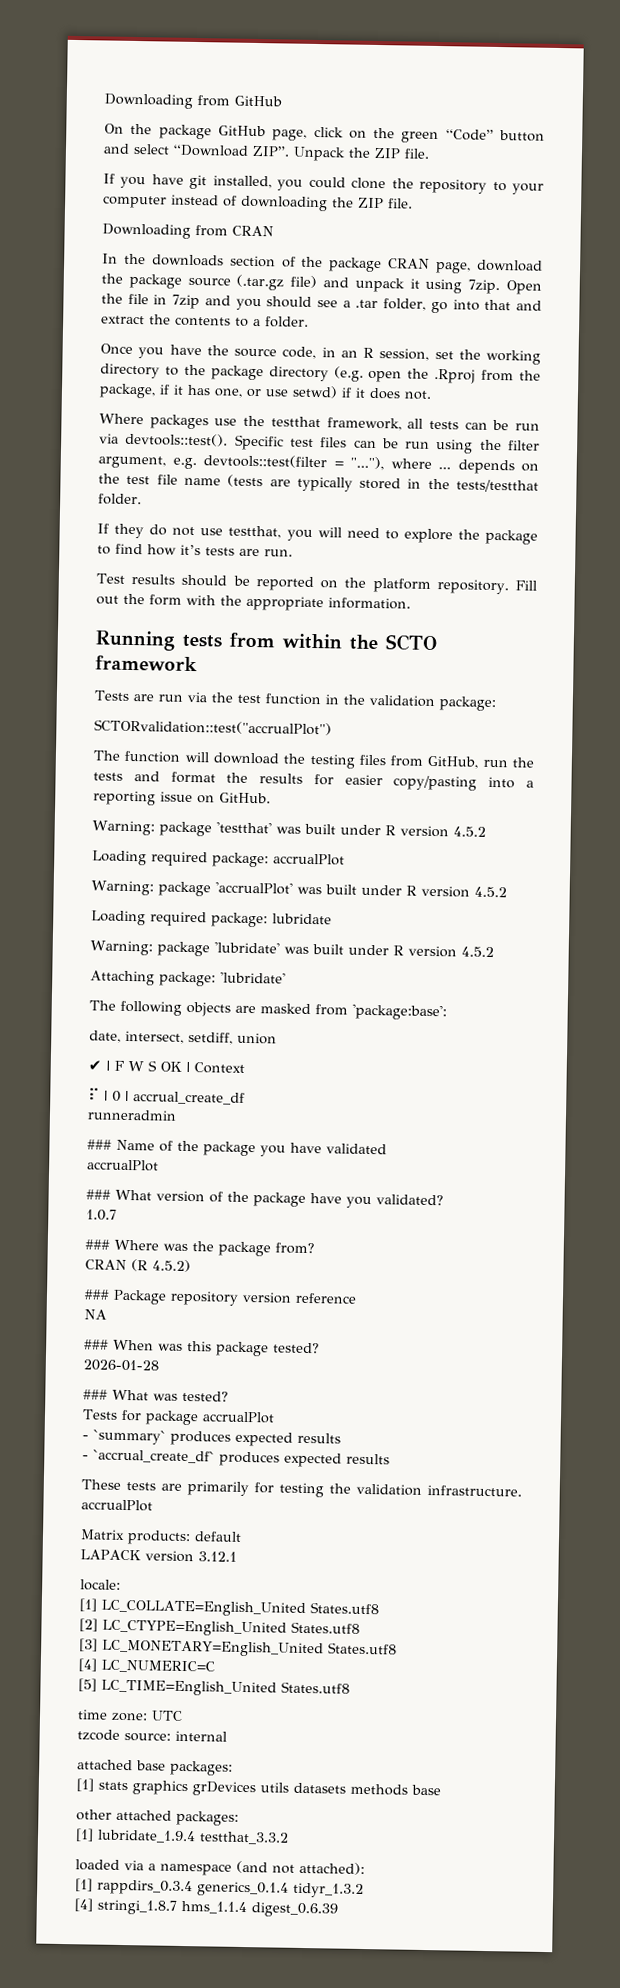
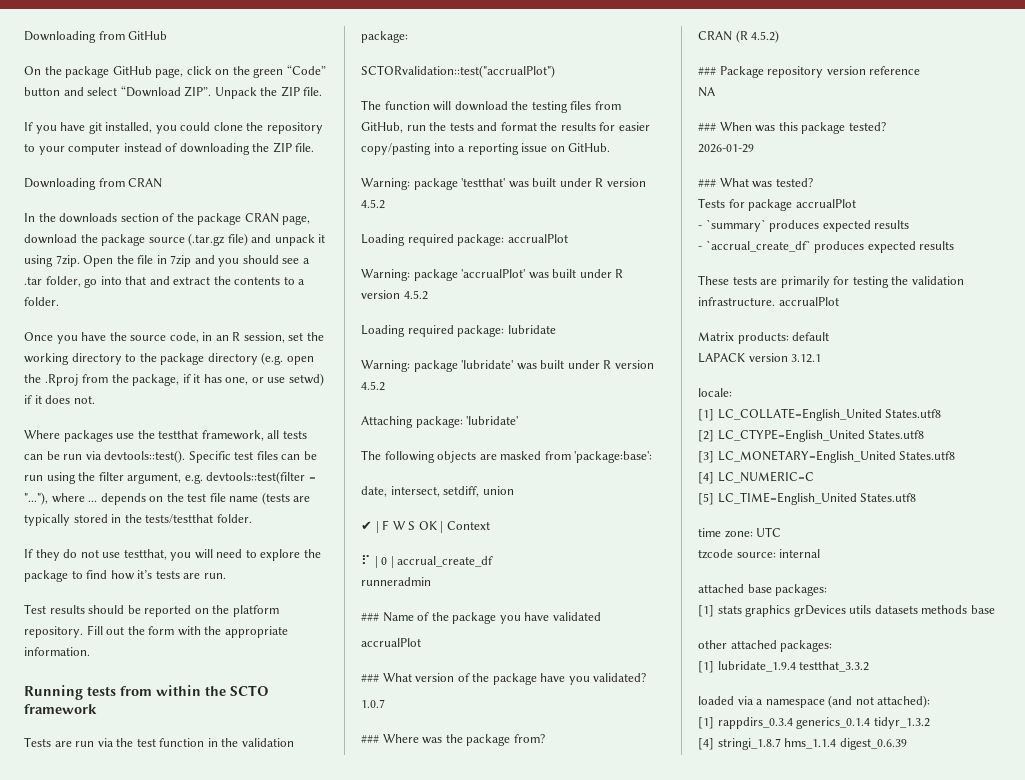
- 2026-01-28
+ 2026-01-29

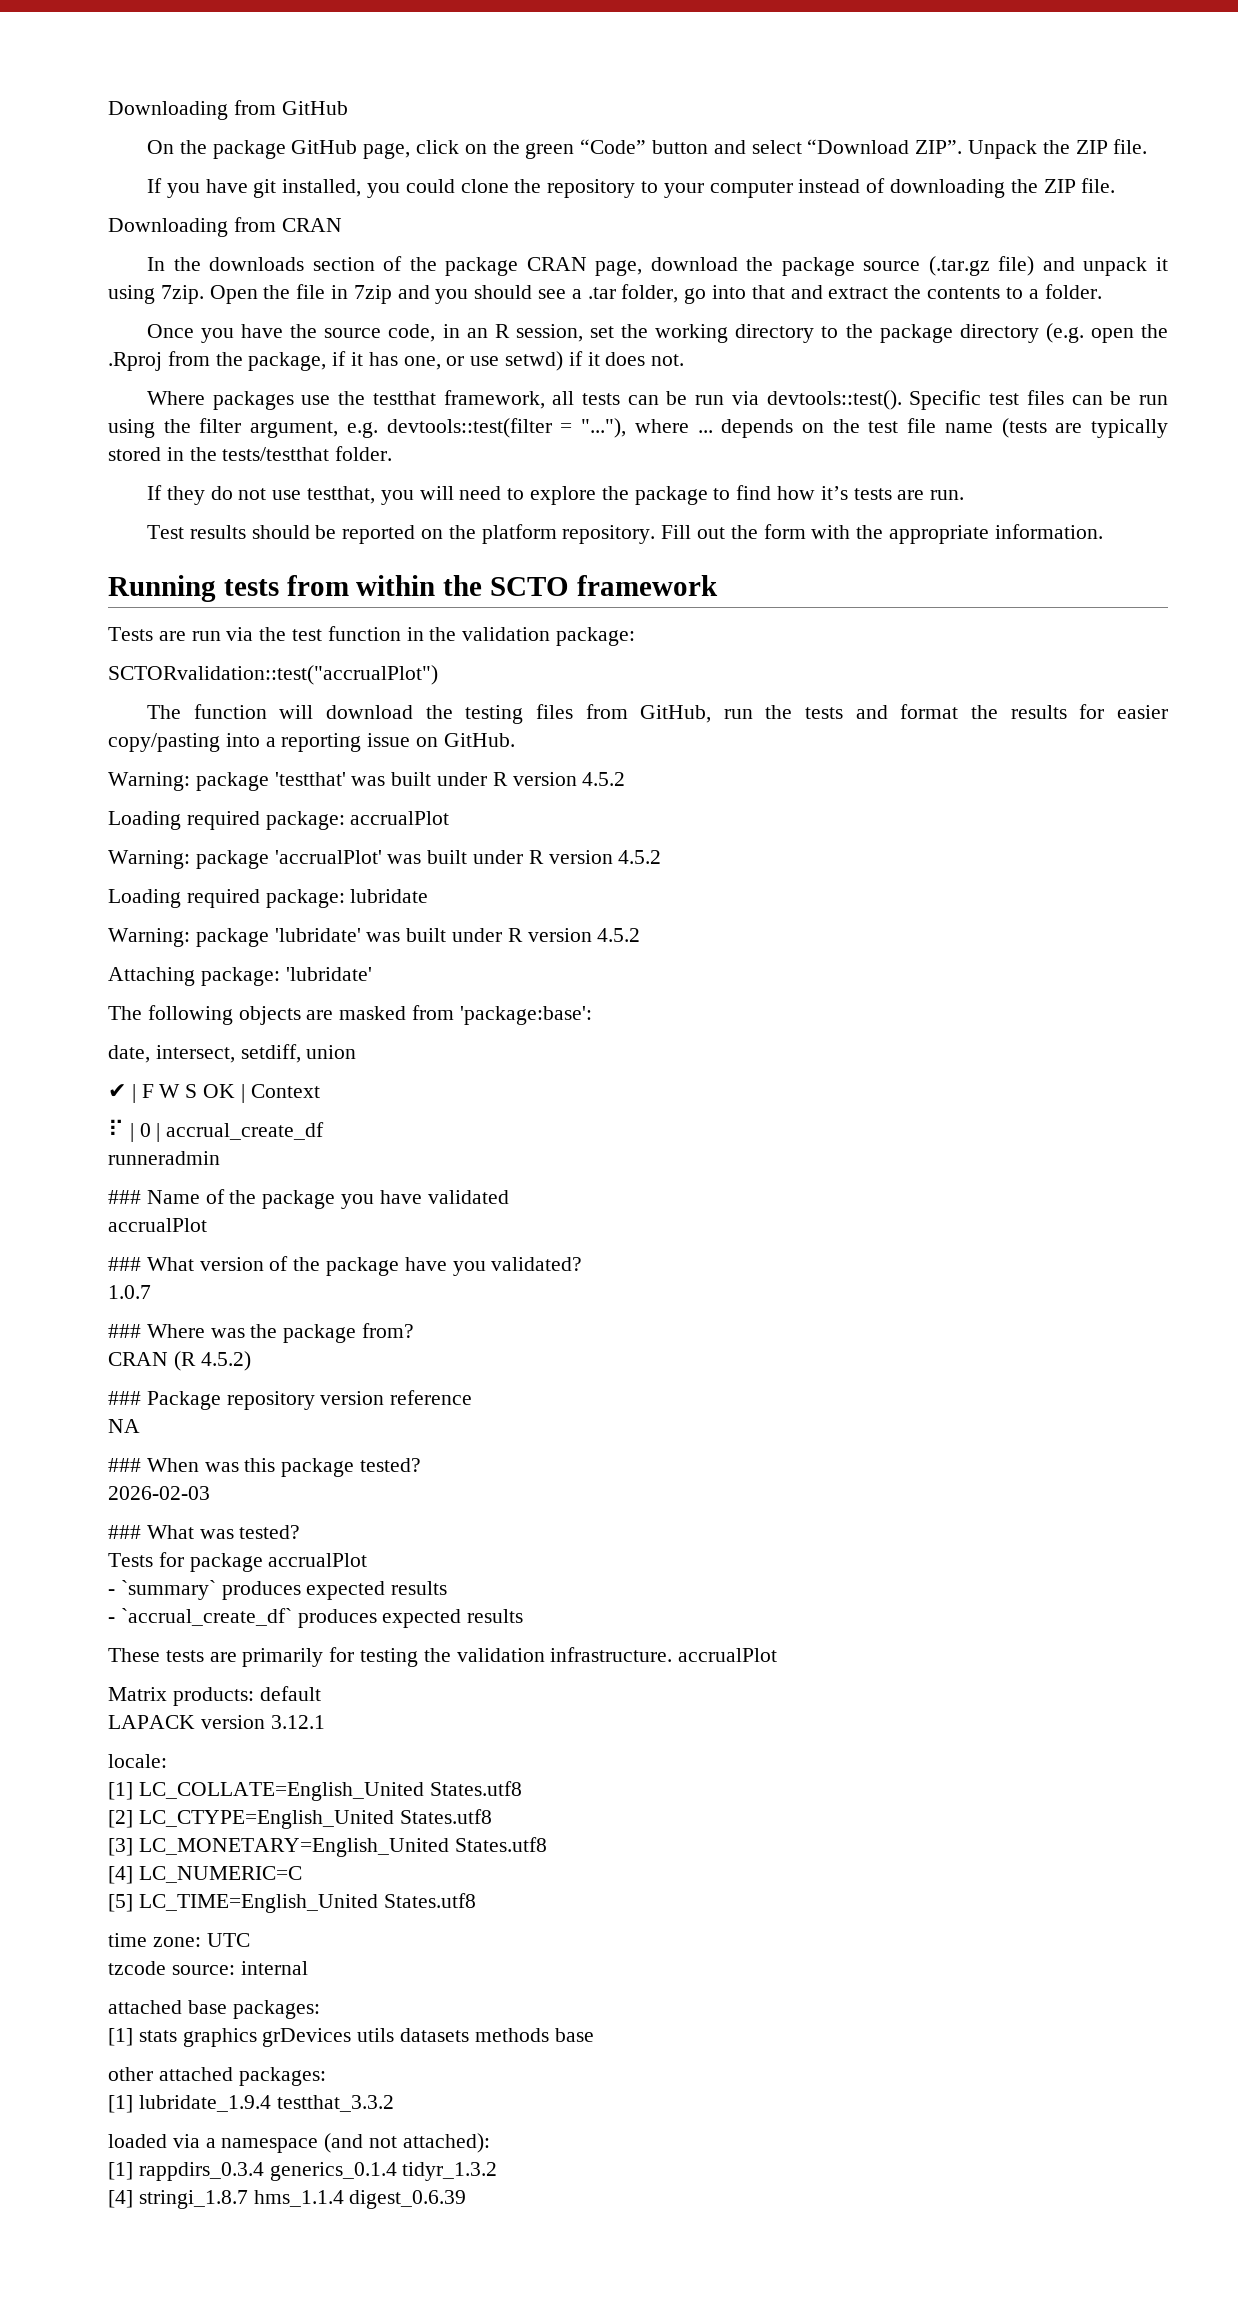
- 2026-01-29
+ 2026-02-03

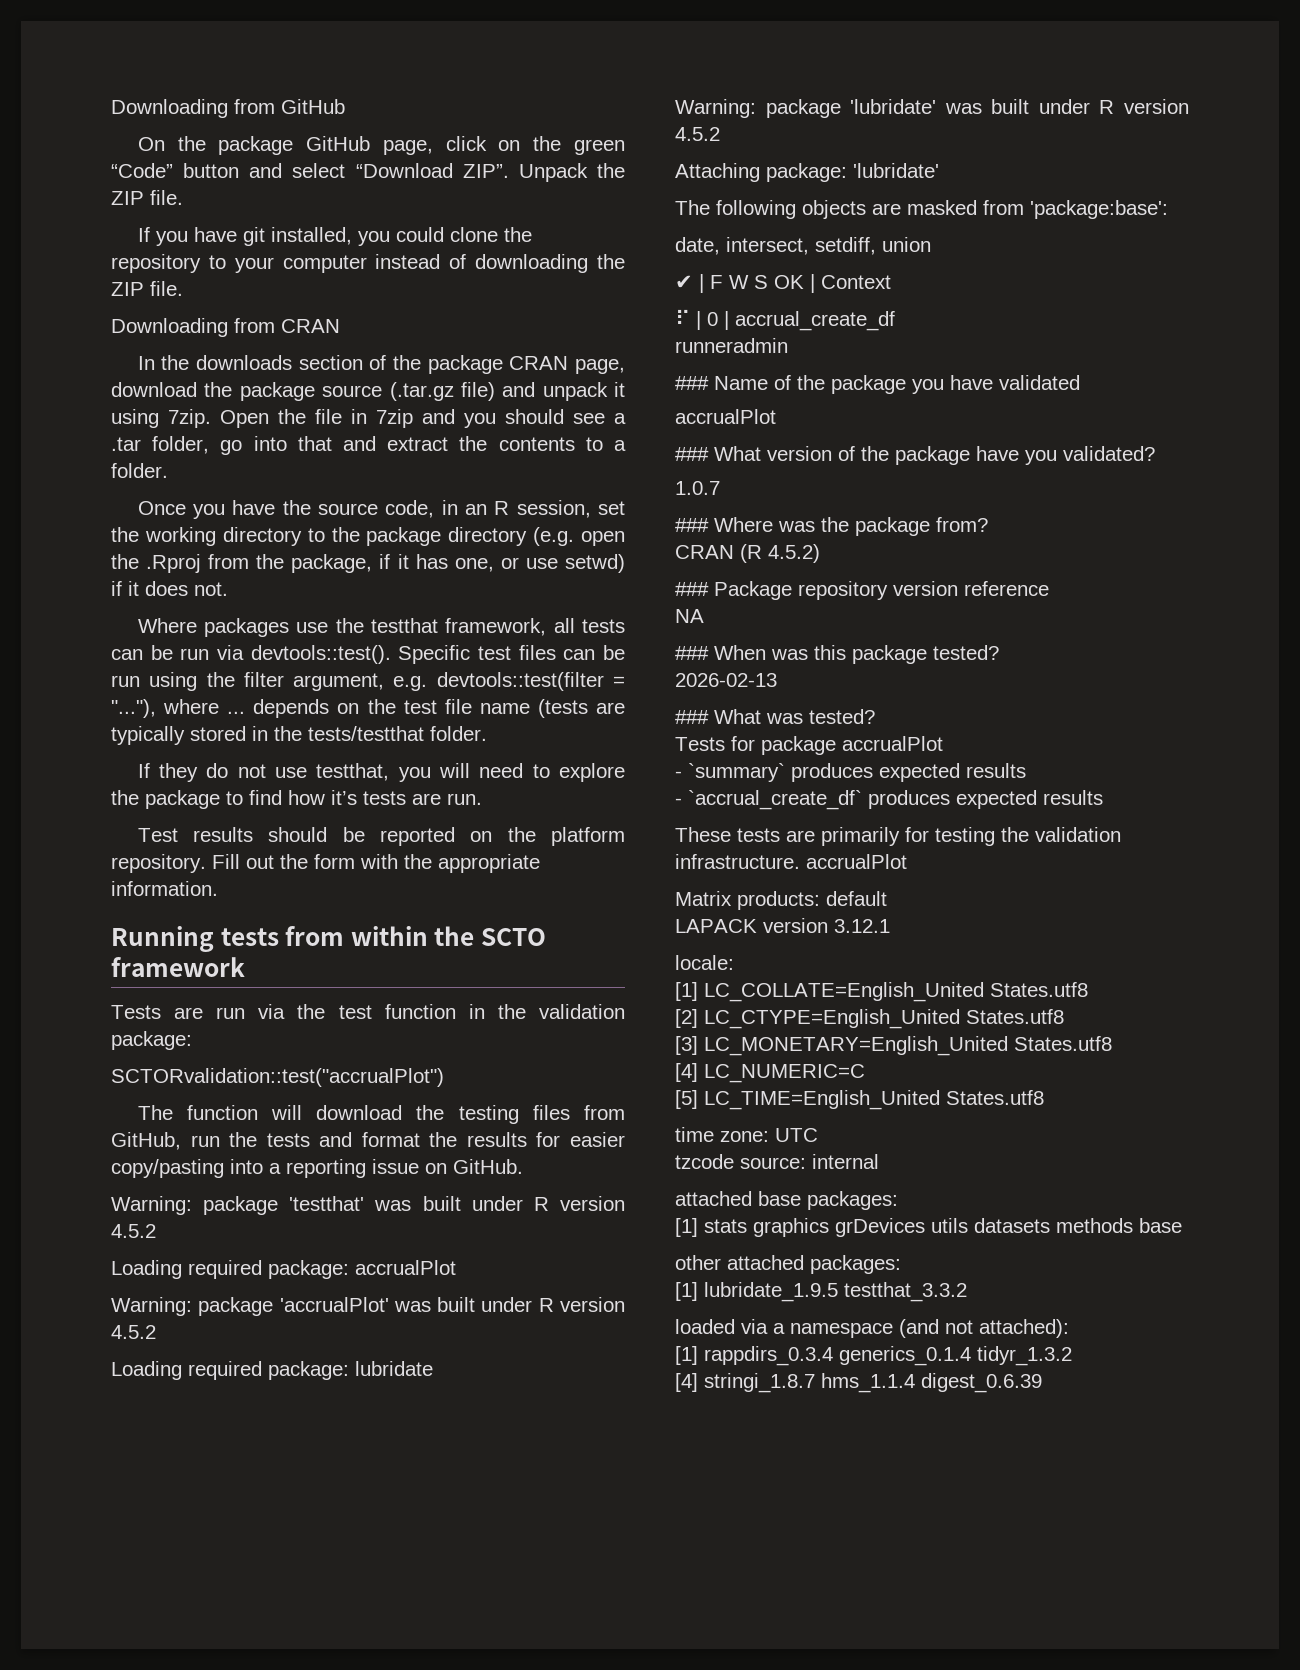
- 2026-02-03
+ 2026-02-13
- [1] lubridate_1.9.4 testthat_3.3.2
+ [1] lubridate_1.9.5 testthat_3.3.2

